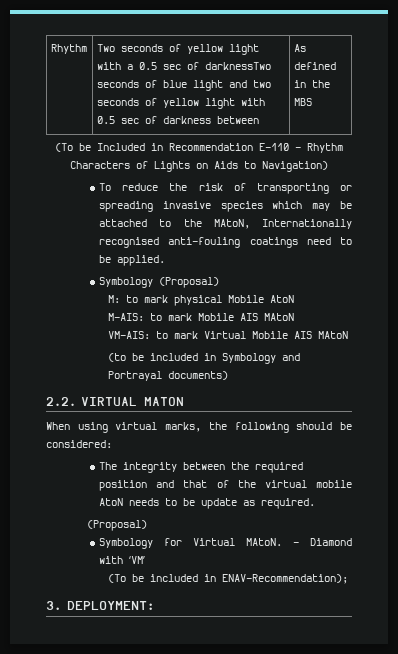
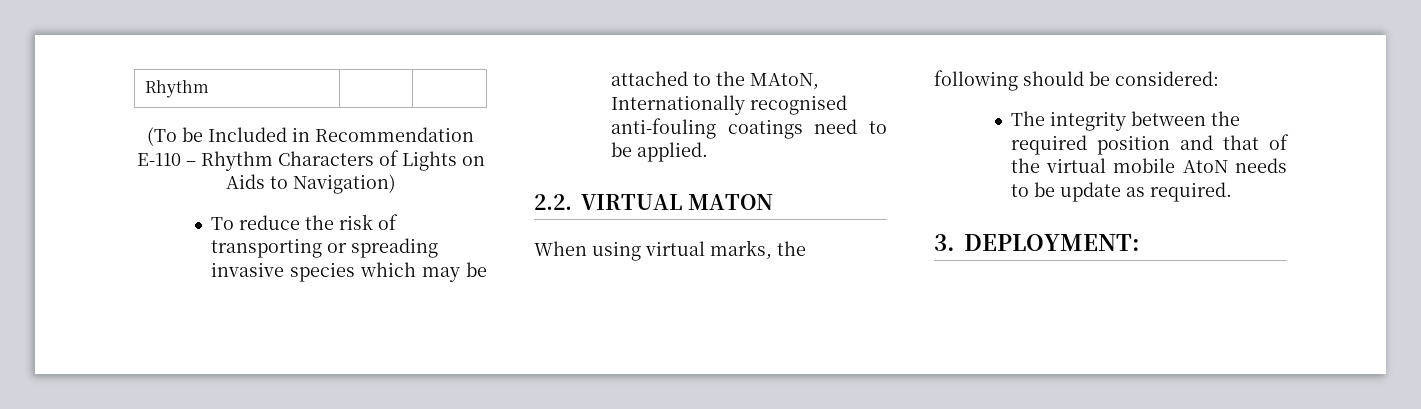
- Rhythm | Two seconds of yellow light with a 0.5 sec of darknessTwo seconds of blue light and two seconds of yellow light with 0.5 sec of darkness between | As defined in the MBS
+ Rhythm | |
- Symbology (Proposal)
- M: to mark physical Mobile AtoN
- M-AIS: to mark Mobile AIS MAtoN
- VM-AIS: to mark Virtual Mobile AIS MAtoN
- (to be included in Symbology and Portrayal documents)
  The integrity between the required position and that of the virtual mobile AtoN needs to be update as required.
- (Proposal)
- Symbology for Virtual MAtoN. – Diamond with ‘VM’
- (To be included in ENAV-Recommendation);

